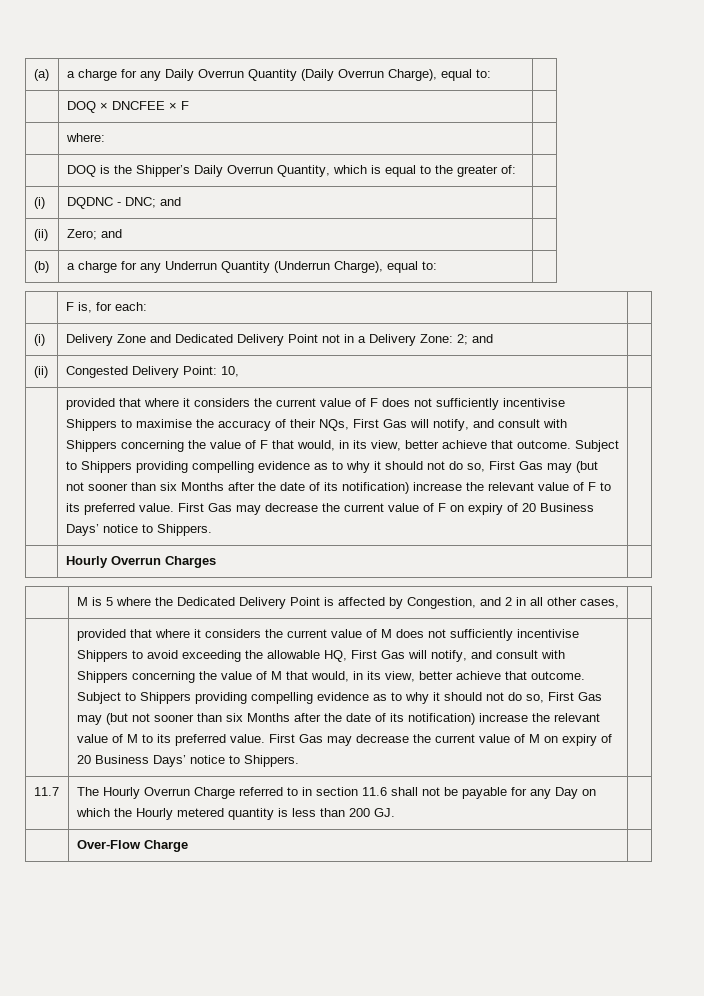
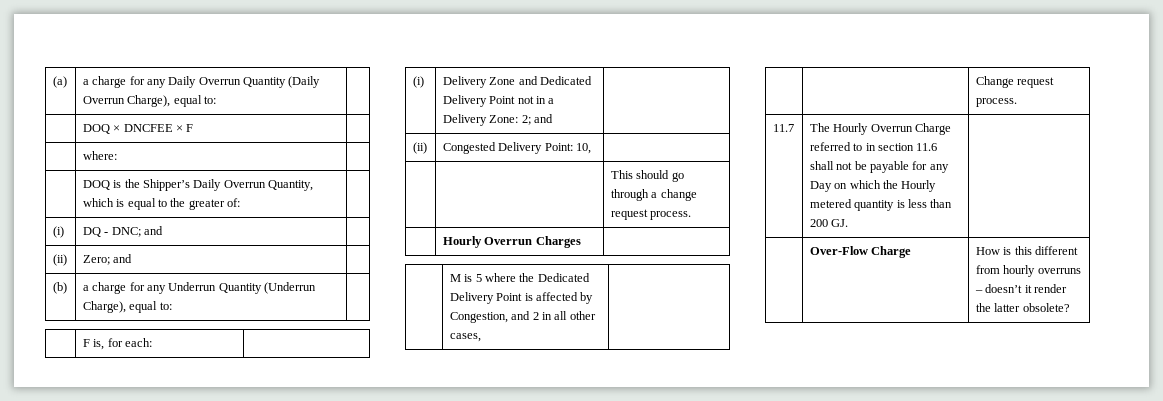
- (i) | DQDNC - DNC; and |
+ (i) | DQ - DNC; and |
- provided that where it considers the current value of F does not sufficiently incentivise Shippers to maximise the accuracy of their NQs, First Gas will notify, and consult with Shippers concerning the value of F that would, in its view, better achieve that outcome. Subject to Shippers providing compelling evidence as to why it should not do so, First Gas may (but not sooner than six Months after the date of its notification) increase the relevant value of F to its preferred value. First Gas may decrease the current value of F on expiry of 20 Business Days’ notice to Shippers.
+ This should go through a change request process.
- provided that where it considers the current value of M does not sufficiently incentivise Shippers to avoid exceeding the allowable HQ, First Gas will notify, and consult with Shippers concerning the value of M that would, in its view, better achieve that outcome. Subject to Shippers providing compelling evidence as to why it should not do so, First Gas may (but not sooner than six Months after the date of its notification) increase the relevant value of M to its preferred value. First Gas may decrease the current value of M on expiry of 20 Business Days’ notice to Shippers.
+ Change request process.
- | Over-Flow Charge |
+ | Over-Flow Charge | How is this different from hourly overruns – doesn’t it render the latter obsolete?

